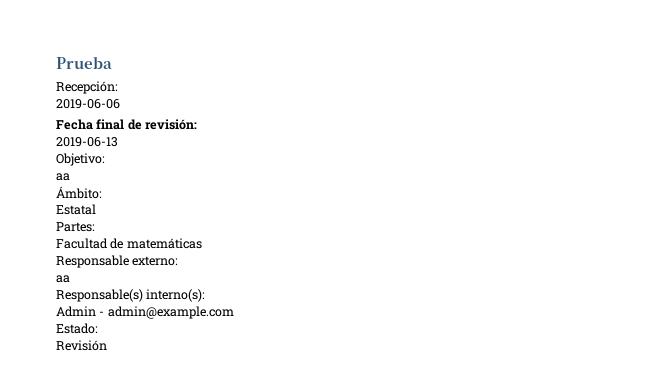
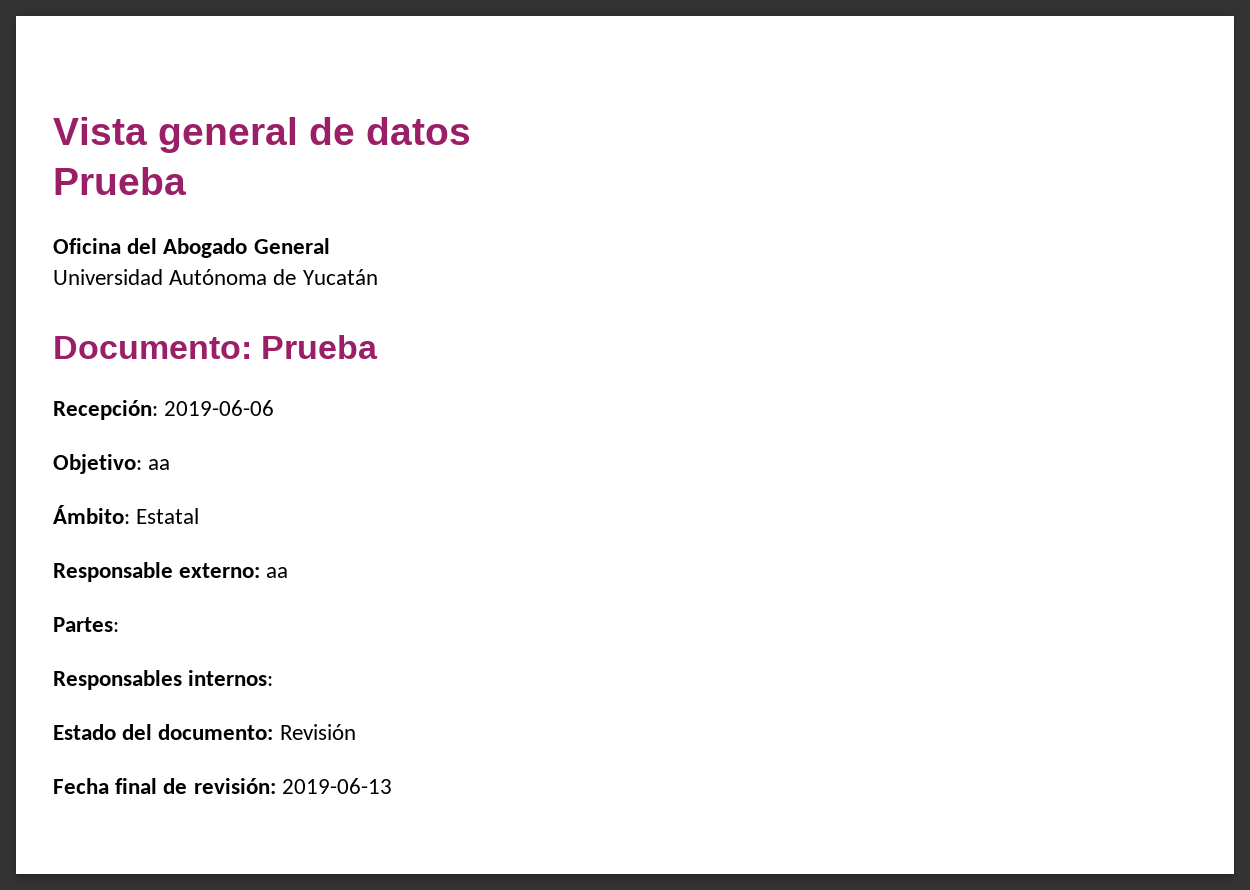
+ Vista general de datos
  Prueba
- Recepción:
- 2019-06-06
+ Oficina del Abogado General
+ Universidad Autónoma de Yucatán
+ Documento: Prueba
+ Recepción: 2019-06-06
+ Objetivo: aa
+ Ámbito: Estatal
+ Responsable externo: aa
+ Partes:
+ Responsables internos:
+ Estado del documento: Revisión
- Fecha final de revisión:
- 2019-06-13
+ Fecha final de revisión: 2019-06-13
- Objetivo:
- aa
- Ámbito:
- Estatal
- Partes:
- Facultad de matemáticas
- Responsable externo:
- aa
- Responsable(s) interno(s):
- Admin - admin@example.com
- Estado:
- Revisión

